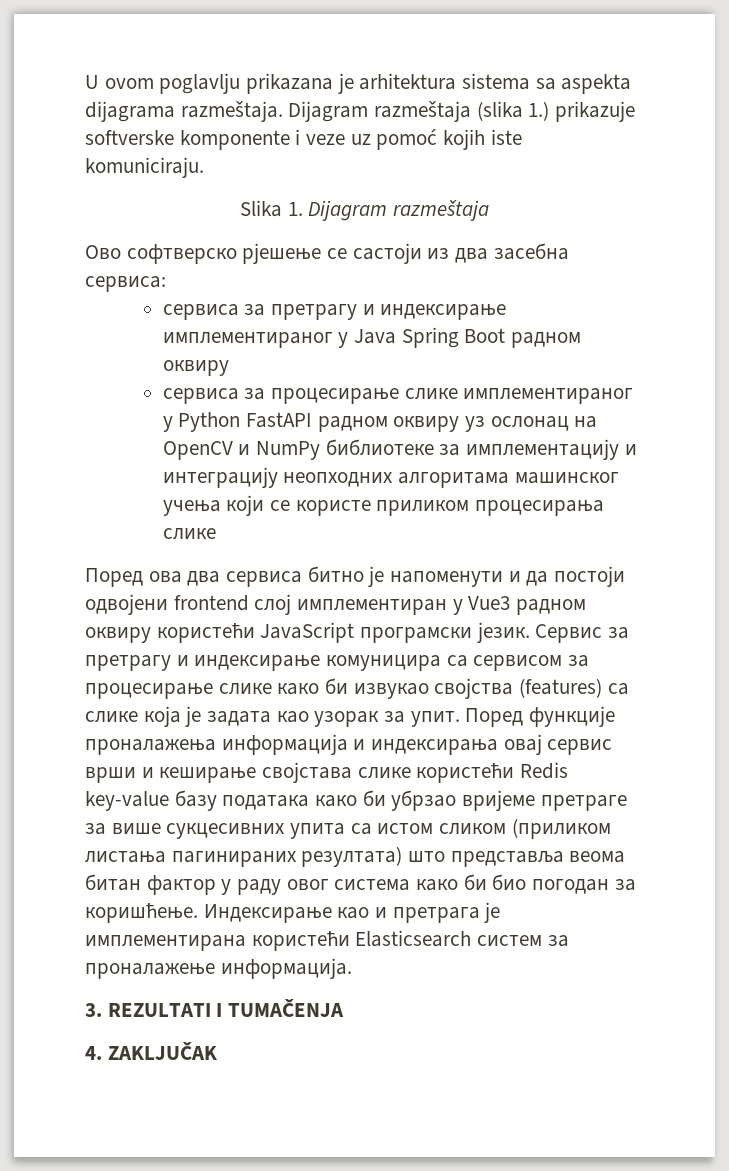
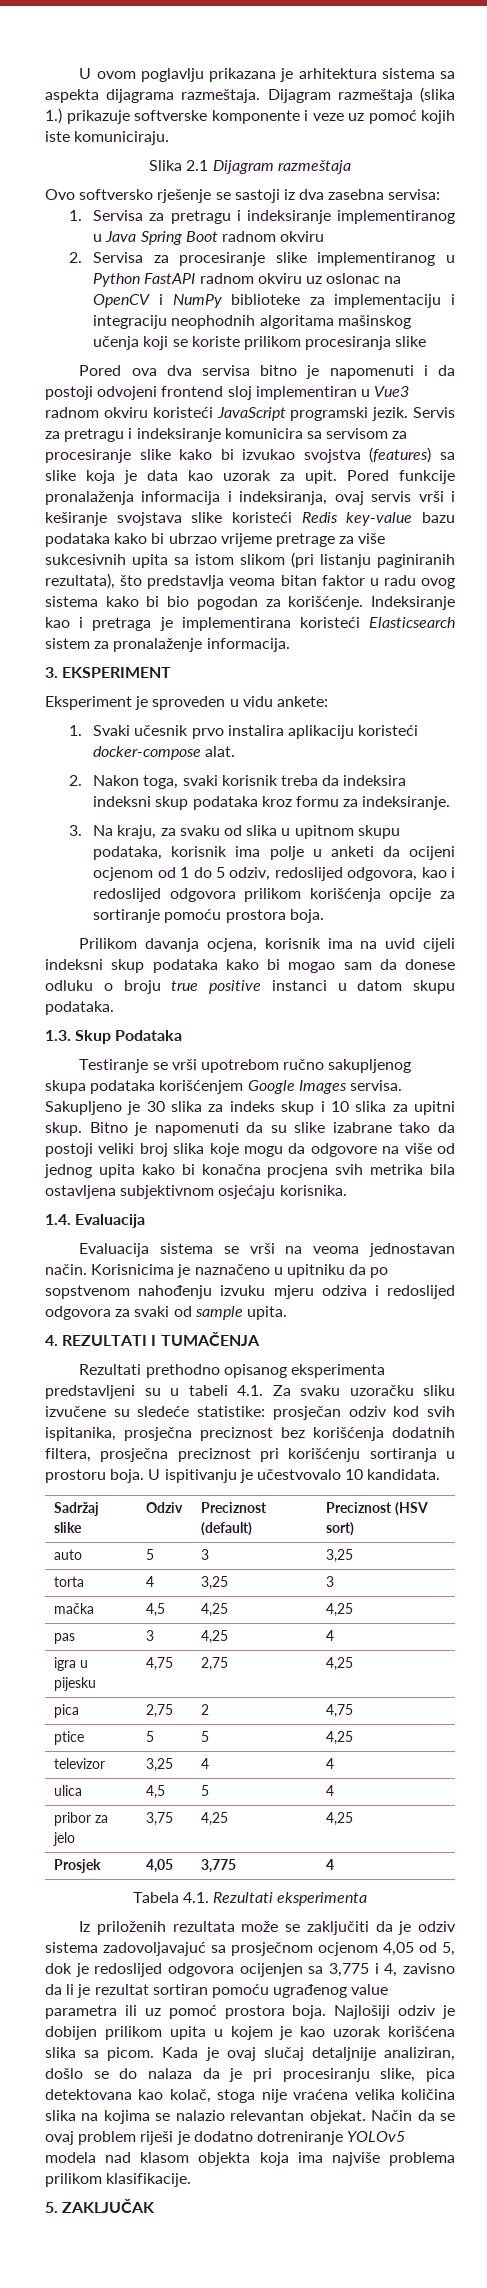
- Slika 1. Dijagram razmeštaja
+ Slika 2.1 Dijagram razmeštaja
- Ово софтверско рјешење се састоји из два засебна сервиса:
- сервиса за претрагу и индексирање имплементираног у Java Spring Boot радном оквиру
- сервиса за процесирање слике имплементираног у Python FastAPI радном оквиру уз ослонац на ОpenCV и NumPy библиотеке за имплементацију и интеграцију неопходних алгоритама машинског учења који се користе приликом процесирања слике
- Поред ова два сервиса битно је напоменути и да постоји одвојени frontend слој имплементиран у Vue3 радном оквиру користећи JavaScript програмски језик. Сервис за претрагу и индексирање комуницира са сервисом за процесирање слике како би извукао својства (features) са слике која је задата као узорак за упит. Поред функције проналажења информација и индексирања овај сервис врши и кеширање својстава слике користећи Redis key-value базу података како би убрзао вријеме претраге за више сукцесивних упита са истом сликом (приликом листања пагинираних резултата) што представља веома битан фактор у раду овог система како би био погодан за коришћење. Индексирање као и претрага је имплементирана користећи Elasticsearch систем за проналажење информација.
- 3. REZULTATI I TUMAČENJA
- 4. ZAKLJUČAK
+ Ovo softversko rješenje se sastoji iz dva zasebna servisa:
+ 1. Servisa za pretragu i indeksiranje implementiranog u Java Spring Boot radnom okviru
+ 2. Servisa za procesiranje slike implementiranog u Python FastAPI radnom okviru uz oslonac na OpenCV i NumPy biblioteke za implementaciju i integraciju neophodnih algoritama mašinskog učenja koji se koriste prilikom procesiranja slike
+ Pored ova dva servisa bitno je napomenuti i da postoji odvojeni frontend sloj implementiran u Vue3 radnom okviru koristeći JavaScript programski jezik. Servis za pretragu i indeksiranje komunicira sa servisom za procesiranje slike kako bi izvukao svojstva (features) sa slike koja je data kao uzorak za upit. Pored funkcije pronalaženja informacija i indeksiranja, ovaj servis vrši i keširanje svojstava slike koristeći Redis key-value bazu podataka kako bi ubrzao vrijeme pretrage za više sukcesivnih upita sa istom slikom (pri listanju paginiranih rezultata), što predstavlja veoma bitan faktor u radu ovog sistema kako bi bio pogodan za korišćenje. Indeksiranje kao i pretraga je implementirana koristeći Elasticsearch sistem za pronalaženje informacija.
+ 3. EKSPERIMENT
+ Eksperiment je sproveden u vidu ankete:
+ 1. Svaki učesnik prvo instalira aplikaciju koristeći docker-compose alat.
+ 2. Nakon toga, svaki korisnik treba da indeksira indeksni skup podataka kroz formu za indeksiranje.
+ 3. Na kraju, za svaku od slika u upitnom skupu podataka, korisnik ima polje u anketi da ocijeni ocjenom od 1 do 5 odziv, redoslijed odgovora, kao i redoslijed odgovora prilikom korišćenja opcije za sortiranje pomoću prostora boja.
+ Prilikom davanja ocjena, korisnik ima na uvid cijeli indeksni skup podataka kako bi mogao sam da donese odluku o broju true positive instanci u datom skupu podataka.
+ 1.3. Skup Podataka
+ Testiranje se vrši upotrebom ručno sakupljenog skupa podataka korišćenjem Google Images servisa. Sakupljeno je 30 slika za indeks skup i 10 slika za upitni skup. Bitno je napomenuti da su slike izabrane tako da postoji veliki broj slika koje mogu da odgovore na više od jednog upita kako bi konačna procjena svih metrika bila ostavljena subjektivnom osjećaju korisnika.
+ 1.4. Evaluacija
+ Evaluacija sistema se vrši na veoma jednostavan način. Korisnicima je naznačeno u upitniku da po sopstvenom nahođenju izvuku mjeru odziva i redoslijed odgovora za svaki od sample upita.
+ 4. REZULTATI I TUMAČENJA
+ Rezultati prethodno opisanog eksperimenta predstavljeni su u tabeli 4.1. Za svaku uzoračku sliku izvučene su sledeće statistike: prosječan odziv kod svih ispitanika, prosječna preciznost bez korišćenja dodatnih filtera, prosječna preciznost pri korišćenju sortiranja u prostoru boja. U ispitivanju je učestvovalo 10 kandidata.
+ Sadržaj slike | Odziv | Preciznost (default) | Preciznost (HSV sort)
+ auto | 5 | 3 | 3,25
+ torta | 4 | 3,25 | 3
+ mačka | 4,5 | 4,25 | 4,25
+ pas | 3 | 4,25 | 4
+ igra u pijesku | 4,75 | 2,75 | 4,25
+ pica | 2,75 | 2 | 4,75
+ ptice | 5 | 5 | 4,25
+ televizor | 3,25 | 4 | 4
+ ulica | 4,5 | 5 | 4
+ pribor za jelo | 3,75 | 4,25 | 4,25
+ Prosjek | 4,05 | 3,775 | 4
+ Tabela 4.1. Rezultati eksperimenta
+ Iz priloženih rezultata može se zaključiti da je odziv sistema zadovoljavajuć sa prosječnom ocjenom 4,05 od 5, dok je redoslijed odgovora ocijenjen sa 3,775 i 4, zavisno da li je rezultat sortiran pomoću ugrađenog value parametra ili uz pomoć prostora boja. Najlošiji odziv je dobijen prilikom upita u kojem je kao uzorak korišćena slika sa picom. Kada je ovaj slučaj detaljnije analiziran, došlo se do nalaza da je pri procesiranju slike, pica detektovana kao kolač, stoga nije vraćena velika količina slika na kojima se nalazio relevantan objekat. Način da se ovaj problem riješi je dodatno dotreniranje YOLOv5 modela nad klasom objekta koja ima najviše problema prilikom klasifikacije.
+ 5. ZAKLJUČAK

